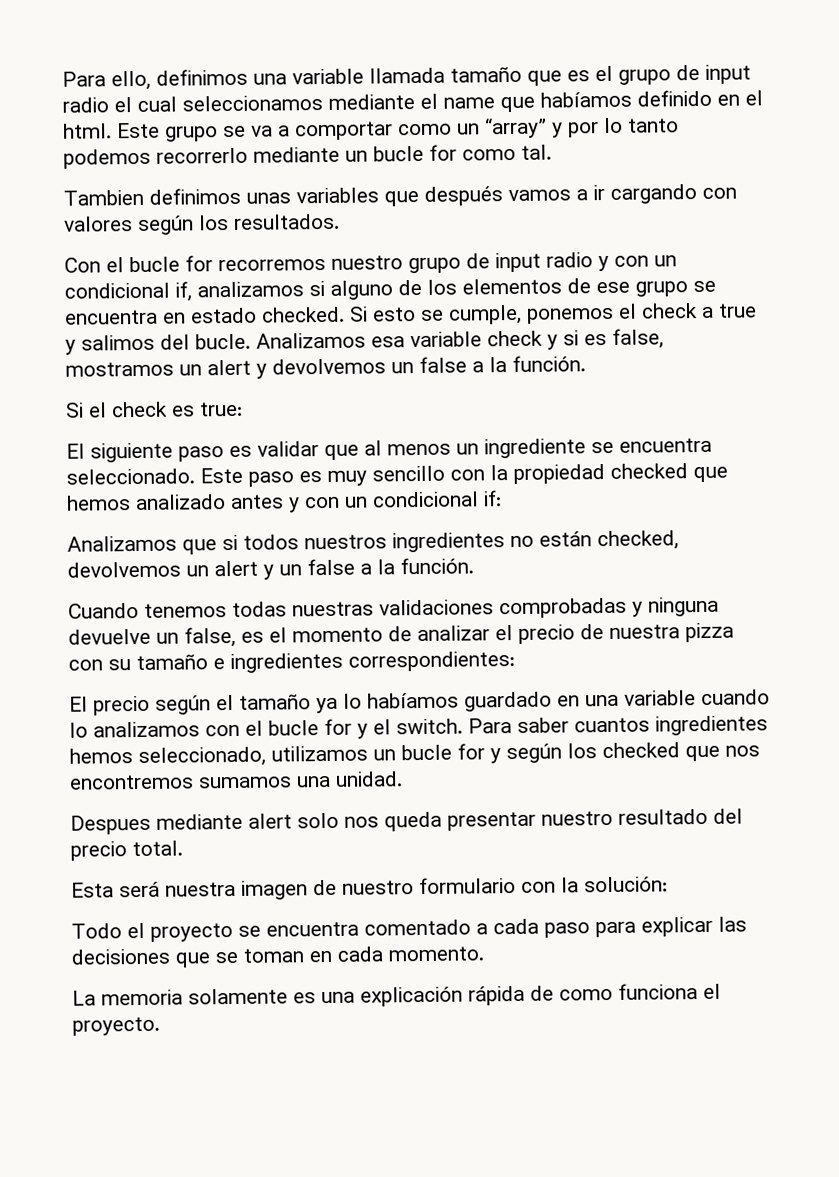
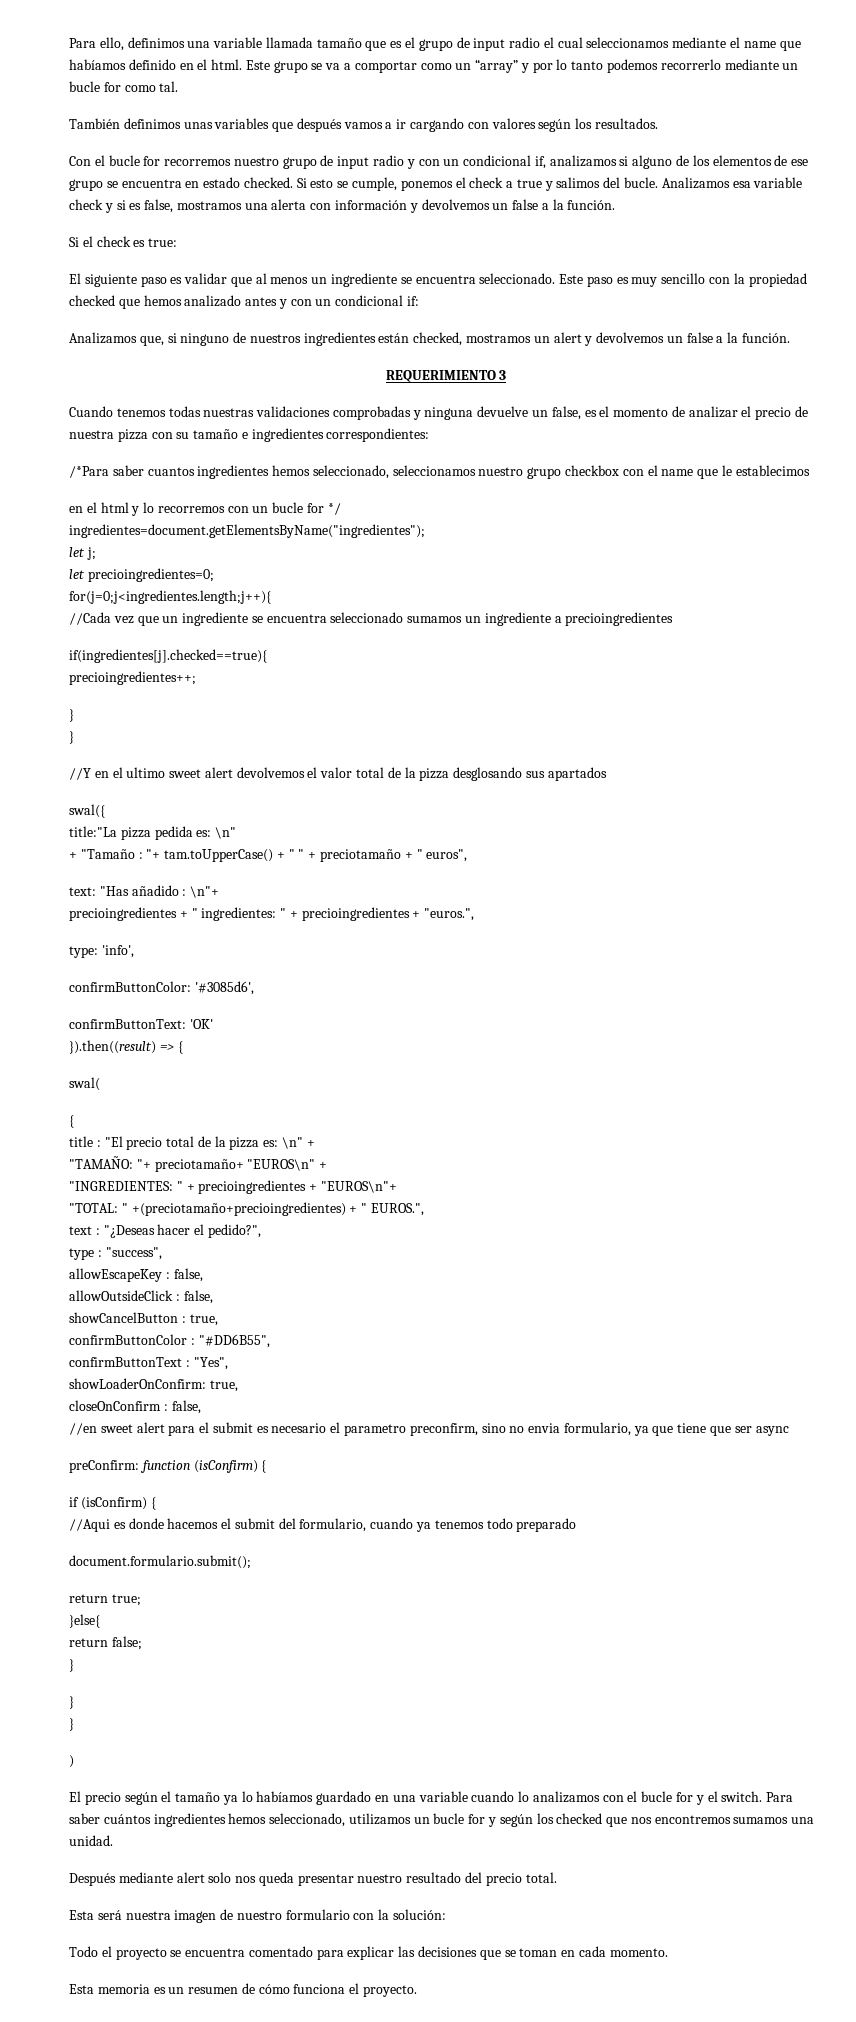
- Tambien definimos unas variables que después vamos a ir cargando con valores según los resultados.
+ También definimos unas variables que después vamos a ir cargando con valores según los resultados.
- Analizamos esa variable check y si es false, mostramos un alert y devolvemos un false a la función.
+ Analizamos esa variable check y si es false, mostramos una alerta con información y devolvemos un false a la función.
- Analizamos que si todos nuestros ingredientes no están checked, devolvemos un alert y un false a la función.
+ Analizamos que, si ninguno de nuestros ingredientes están checked, mostramos un alert y devolvemos un false a la función.
+ REQUERIMIENTO 3
+ /*Para saber cuantos ingredientes hemos seleccionado, seleccionamos nuestro grupo checkbox con el name que le establecimos
+ en el html y lo recorremos con un bucle for */
+ ingredientes=document.getElementsByName("ingredientes");
+ let j;
+ let precioingredientes=0;
+ for(j=0;j<ingredientes.length;j++){
+ //Cada vez que un ingrediente se encuentra seleccionado sumamos un ingrediente a precioingredientes
+ if(ingredientes[j].checked==true){
+ precioingredientes++;
+ }
+ }
+ //Y en el ultimo sweet alert devolvemos el valor total de la pizza desglosando sus apartados
+ swal({
+ title:"La pizza pedida es: \n"
+ + "Tamaño : "+ tam.toUpperCase() + " " + preciotamaño + " euros",
+ text: "Has añadido : \n"+
+ precioingredientes + " ingredientes: " + precioingredientes + "euros.",
+ type: 'info',
+ confirmButtonColor: '#3085d6',
+ confirmButtonText: 'OK'
+ }).then((result) => {
+ swal(
+ {
+ title : "El precio total de la pizza es: \n" +
+ "TAMAÑO: "+ preciotamaño+ "EUROS\n" +
+ "INGREDIENTES: " + precioingredientes + "EUROS\n"+
+ "TOTAL: " +(preciotamaño+precioingredientes) + " EUROS.",
+ text : "¿Deseas hacer el pedido?",
+ type : "success",
+ allowEscapeKey : false,
+ allowOutsideClick : false,
+ showCancelButton : true,
+ confirmButtonColor : "#DD6B55",
+ confirmButtonText : "Yes",
+ showLoaderOnConfirm: true,
+ closeOnConfirm : false,
+ //en sweet alert para el submit es necesario el parametro preconfirm, sino no envia formulario, ya que tiene que ser async
+ preConfirm: function (isConfirm) {
+ if (isConfirm) {
+ //Aqui es donde hacemos el submit del formulario, cuando ya tenemos todo preparado
+ document.formulario.submit();
+ return true;
+ }else{
+ return false;
+ }
+ }
+ }
+ )
- Para saber cuantos ingredientes hemos seleccionado, utilizamos un bucle for y según los checked que nos encontremos sumamos una unidad.
+ Para saber cuántos ingredientes hemos seleccionado, utilizamos un bucle for y según los checked que nos encontremos sumamos una unidad.
- Despues mediante alert solo nos queda presentar nuestro resultado del precio total.
+ Después mediante alert solo nos queda presentar nuestro resultado del precio total.
- Todo el proyecto se encuentra comentado a cada paso para explicar las decisiones que se toman en cada momento.
+ Todo el proyecto se encuentra comentado para explicar las decisiones que se toman en cada momento.
- La memoria solamente es una explicación rápida de como funciona el proyecto.
+ Esta memoria es un resumen de cómo funciona el proyecto.

